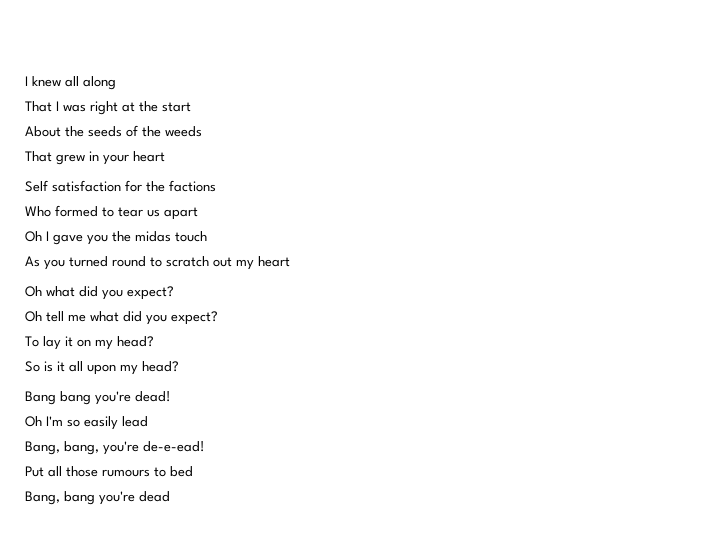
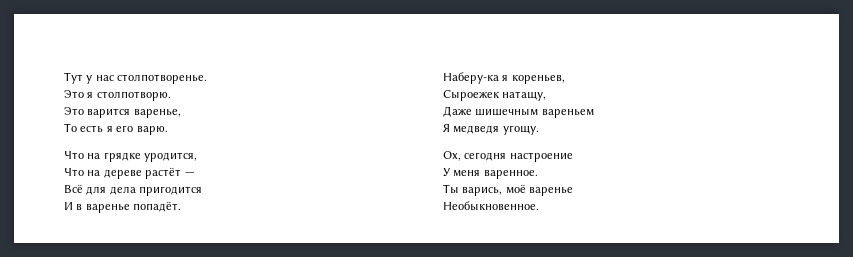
- I knew all along
- That I was right at the start
- About the seeds of the weeds
- That grew in your heart
- Self satisfaction for the factions
- Who formed to tear us apart
- Oh I gave you the midas touch
- As you turned round to scratch out my heart
- Oh what did you expect?
- Oh tell me what did you expect?
- To lay it on my head?
- So is it all upon my head?
- Bang bang you're dead!
- Oh I'm so easily lead
- Bang, bang, you're de-e-ead!
- Put all those rumours to bed
- Bang, bang you're dead
+ Тут у нас столпотворенье.
+ Это я столпотворю.
+ Это варится варенье,
+ То есть я его варю.
+ Что на грядке уродится,
+ Что на дереве растёт —
+ Всё для дела пригодится
+ И в варенье попадёт.
+ Наберу-ка я кореньев,
+ Сыроежек натащу,
+ Даже шишечным вареньем
+ Я медведя угощу.
+ Ох, сегодня настроение
+ У меня варенное.
+ Ты варись, моё варенье
+ Необыкновенное.

